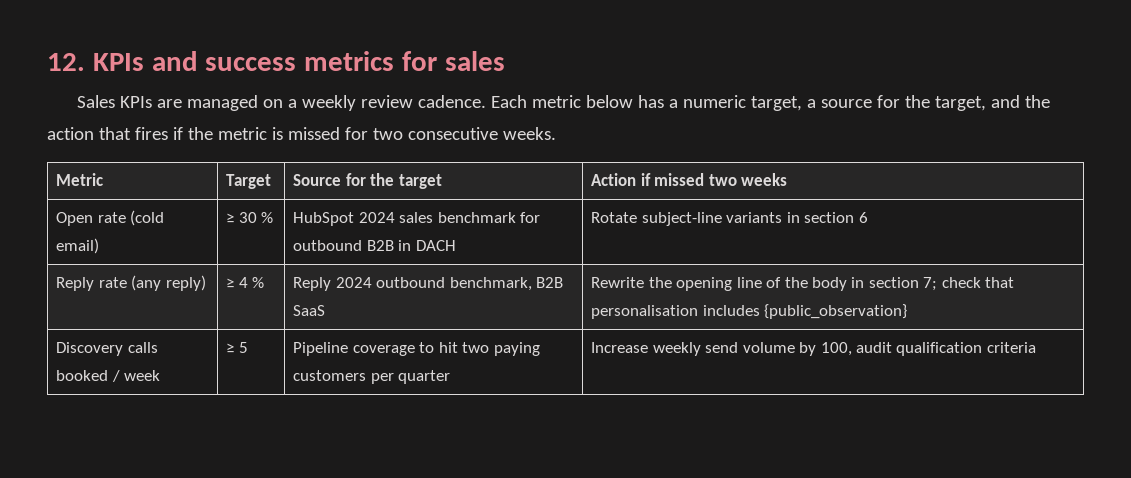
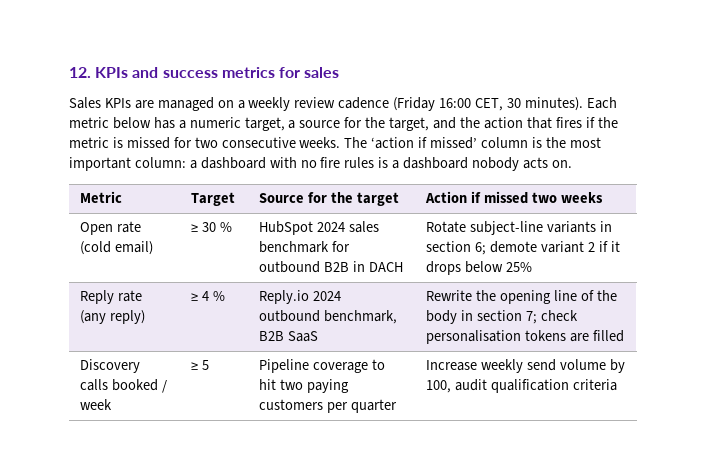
- Sales KPIs are managed on a weekly review cadence.
+ Sales KPIs are managed on a weekly review cadence (Friday 16:00 CET, 30 minutes).
+ The ‘action if missed’ column is the most important column: a dashboard with no fire rules is a dashboard nobody acts on.
- Open rate (cold email) | ≥ 30 % | HubSpot 2024 sales benchmark for outbound B2B in DACH | Rotate subject-line variants in section 6
+ Open rate (cold email) | ≥ 30 % | HubSpot 2024 sales benchmark for outbound B2B in DACH | Rotate subject-line variants in section 6; demote variant 2 if it drops below 25%
- Reply rate (any reply) | ≥ 4 % | Reply 2024 outbound benchmark, B2B SaaS | Rewrite the opening line of the body in section 7; check that personalisation includes {public_observation}
+ Reply rate (any reply) | ≥ 4 % | Reply.io 2024 outbound benchmark, B2B SaaS | Rewrite the opening line of the body in section 7; check personalisation tokens are filled

